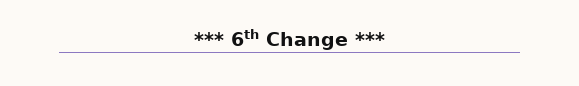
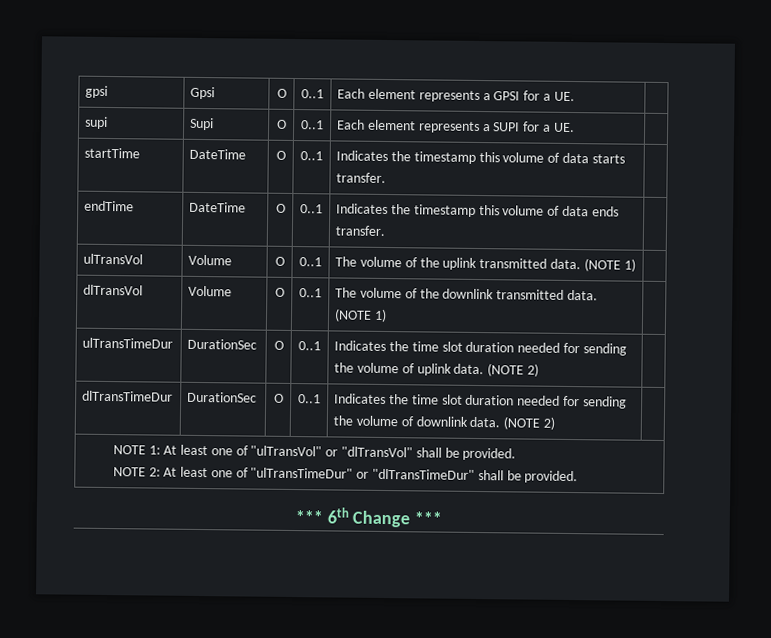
+ gpsi | Gpsi | O | 0..1 | Each element represents a GPSI for a UE. |
+ supi | Supi | O | 0..1 | Each element represents a SUPI for a UE. |
+ startTime | DateTime | O | 0..1 | Indicates the timestamp this volume of data starts transfer. |
+ endTime | DateTime | O | 0..1 | Indicates the timestamp this volume of data ends transfer. |
+ ulTransVol | Volume | O | 0..1 | The volume of the uplink transmitted data. (NOTE 1) |
+ dlTransVol | Volume | O | 0..1 | The volume of the downlink transmitted data. (NOTE 1) |
+ ulTransTimeDur | DurationSec | O | 0..1 | Indicates the time slot duration needed for sending the volume of uplink data. (NOTE 2) |
+ dlTransTimeDur | DurationSec | O | 0..1 | Indicates the time slot duration needed for sending the volume of downlink data. (NOTE 2) |
+ NOTE 1: At least one of "ulTransVol" or "dlTransVol" shall be provided.
+ NOTE 2: At least one of "ulTransTimeDur" or "dlTransTimeDur" shall be provided.

